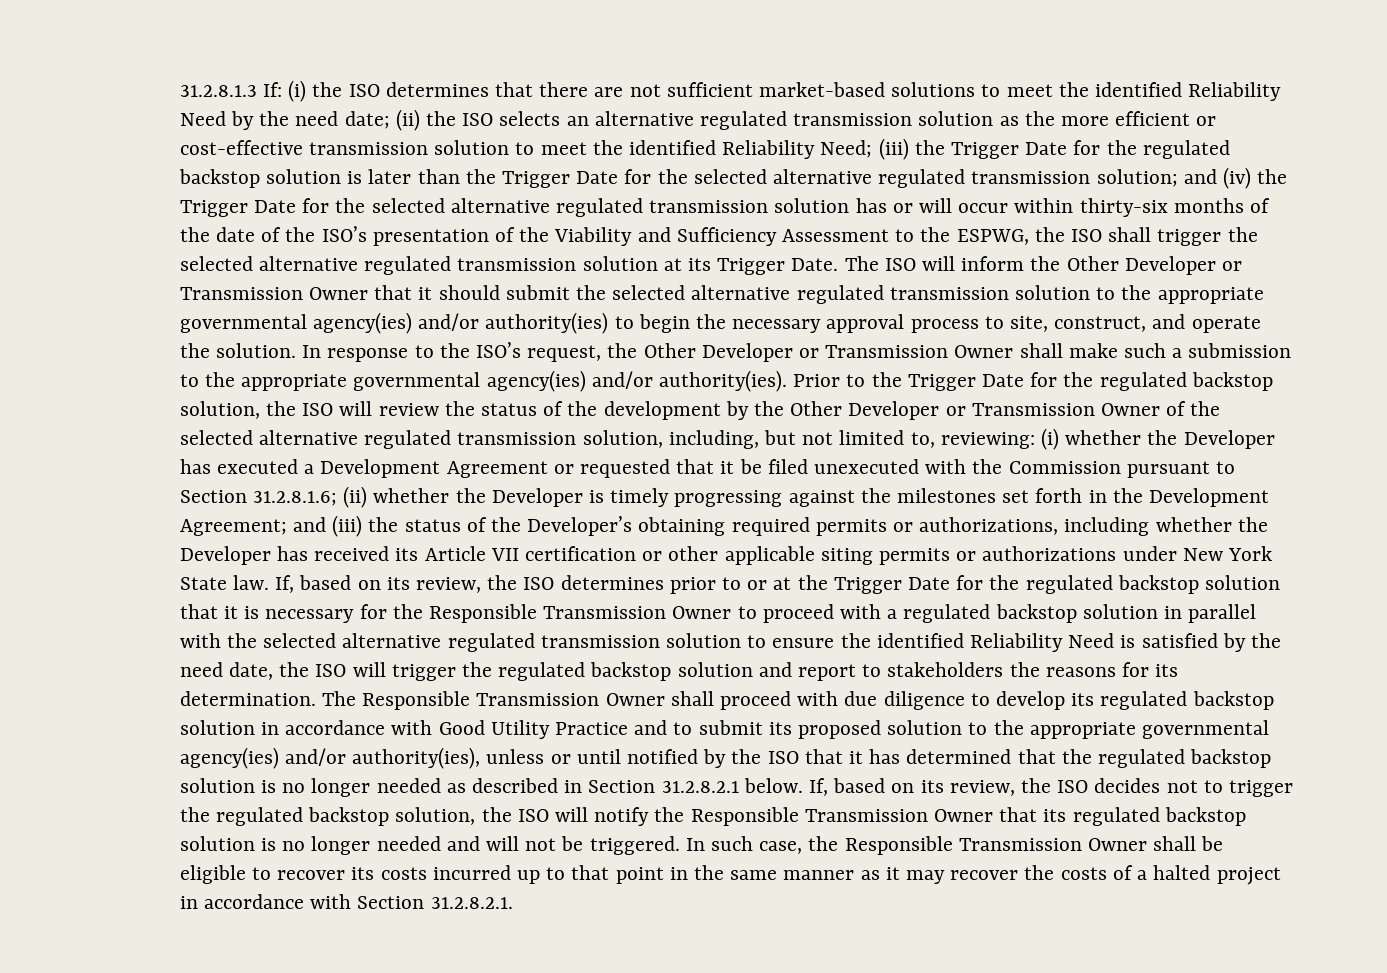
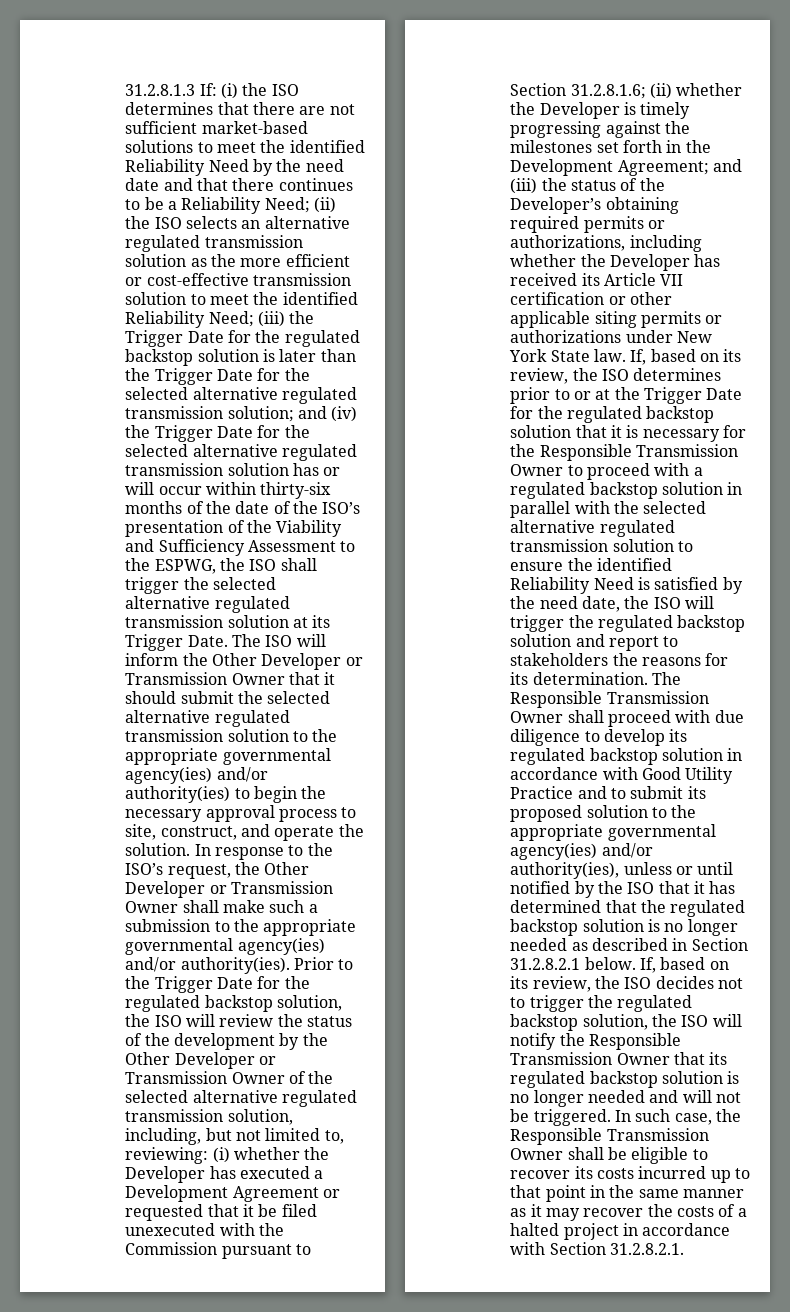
- (i) the ISO determines that there are not sufficient market-based solutions to meet the identified Reliability Need by the need date;
+ (i) the ISO determines that there are not sufficient market-based solutions to meet the identified Reliability Need by the need date and that there continues to be a Reliability Need;

